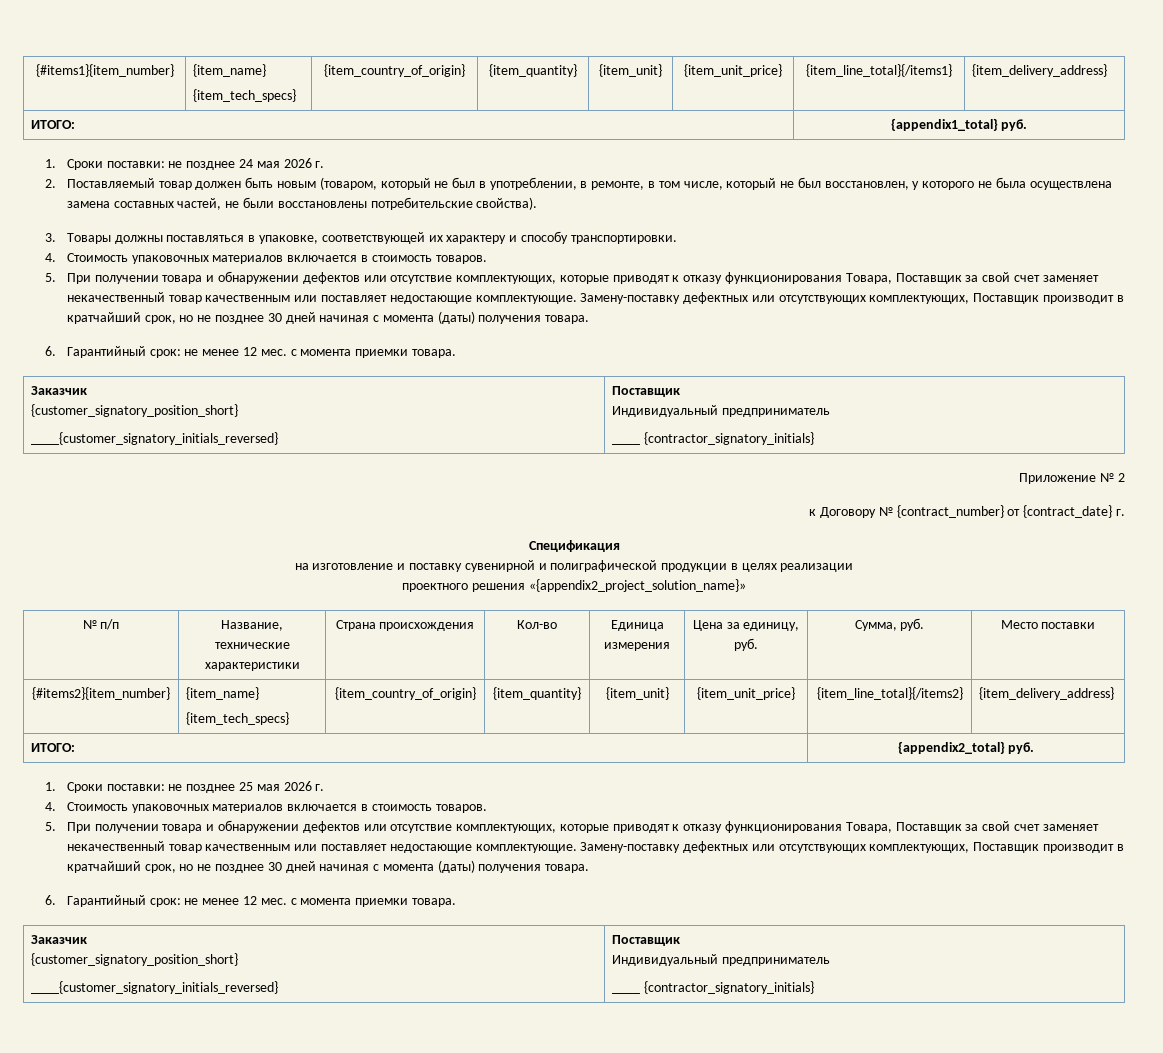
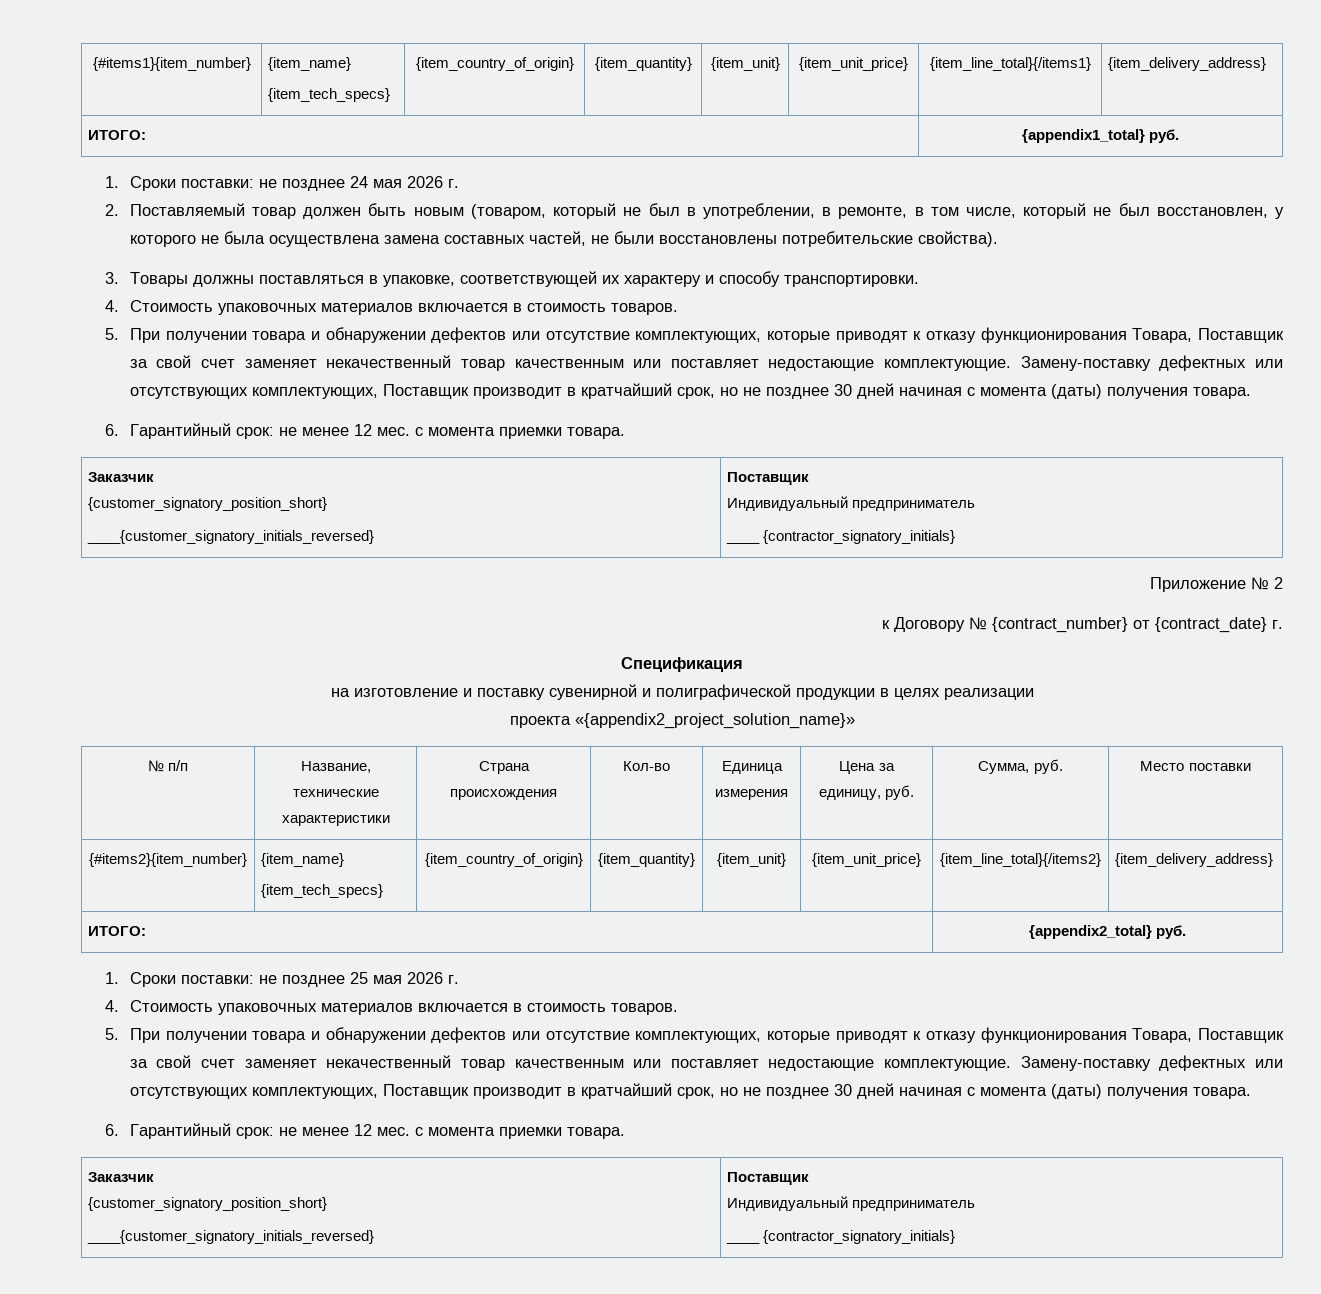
- проектного решения «{appendix2_project_solution_name}»
+ проекта «{appendix2_project_solution_name}»

